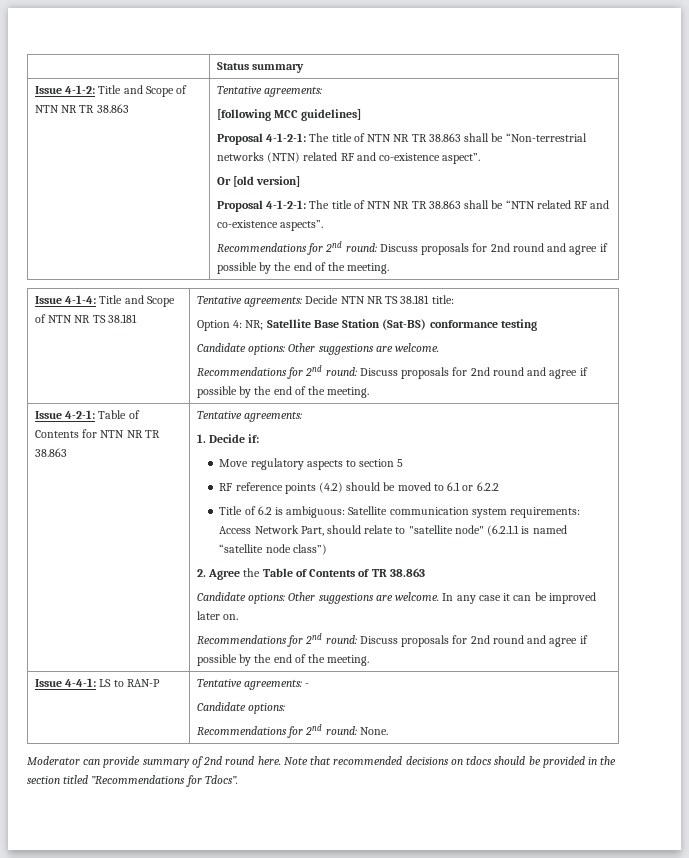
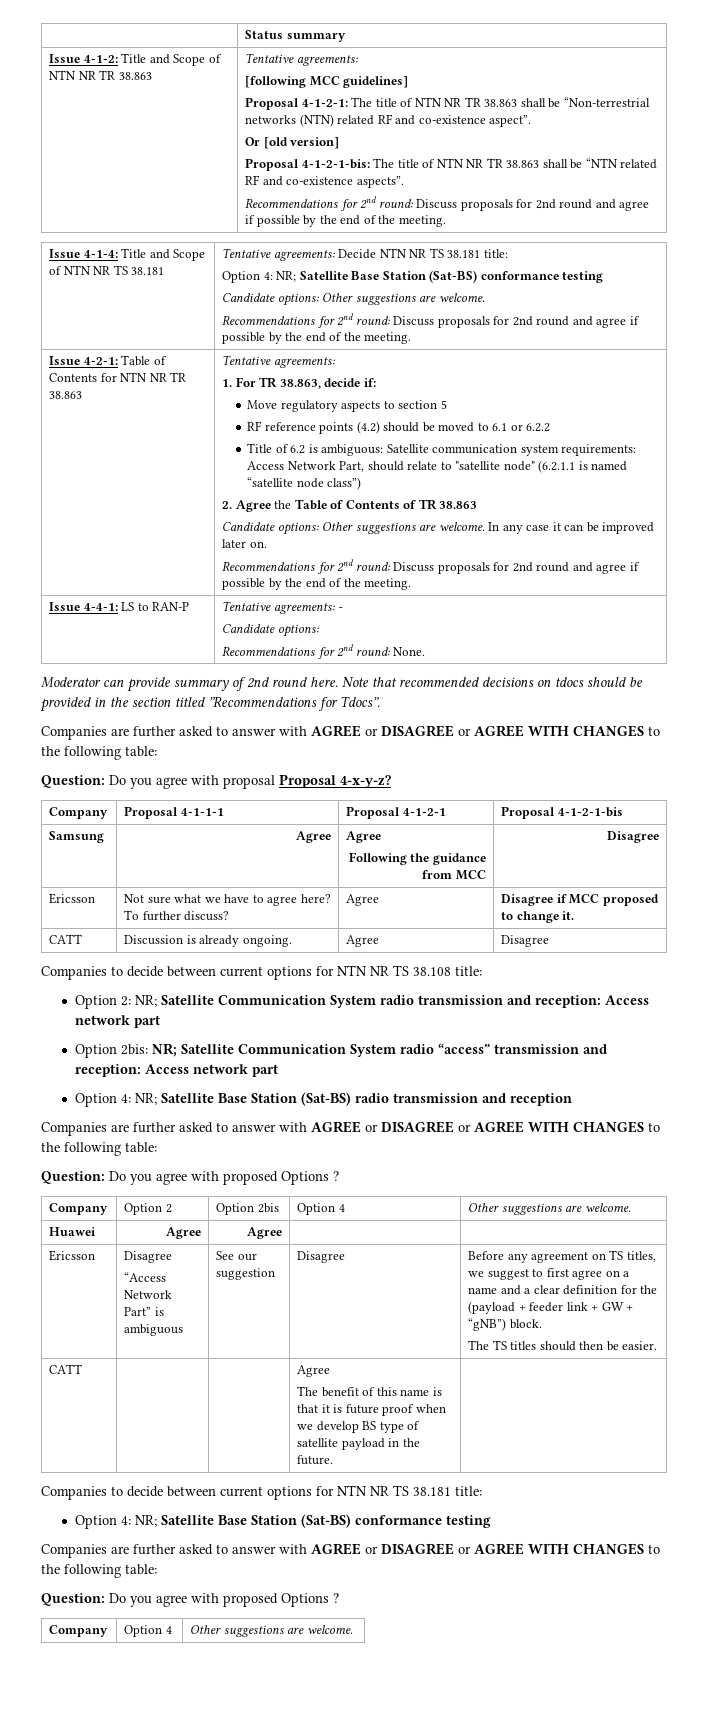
- Proposal 4-1-2-1: The title of NTN NR TR 38.863 shall be “NTN related RF and co-existence aspects”.
+ Proposal 4-1-2-1-bis: The title of NTN NR TR 38.863 shall be “NTN related RF and co-existence aspects”.
- 1. Decide if:
+ 1. For TR 38.863, decide if:
  Note that recommended decisions on tdocs should be provided in the section titled ”Recommendations for Tdocs”.
+ Companies are further asked to answer with AGREE or DISAGREE or AGREE WITH CHANGES to the following table:
+ Question: Do you agree with proposal Proposal 4-x-y-z?
+ Company | Proposal 4-1-1-1 | Proposal 4-1-2-1 | Proposal 4-1-2-1-bis
+ Samsung | Agree | Agree
+ Following the guidance from MCC | Disagree
+ Ericsson | Not sure what we have to agree here? To further discuss? | Agree | Disagree if MCC proposed to change it.
+ CATT | Discussion is already ongoing. | Agree | Disagree
+ Companies to decide between current options for NTN NR TS 38.108 title:
+ Option 2: NR; Satellite Communication System radio transmission and reception: Access network part
+ Option 2bis: NR; Satellite Communication System radio “access” transmission and reception: Access network part
+ Option 4: NR; Satellite Base Station (Sat-BS) radio transmission and reception
+ Companies are further asked to answer with AGREE or DISAGREE or AGREE WITH CHANGES to the following table:
+ Question: Do you agree with proposed Options ?
+ Company | Option 2 | Option 2bis | Option 4 | Other suggestions are welcome.
+ Huawei | Agree | Agree | |
+ Ericsson | Disagree
+ “Access Network Part” is ambiguous | See our suggestion | Disagree | Before any agreement on TS titles, we suggest to first agree on a name and a clear definition for the (payload + feeder link + GW + “gNB”) block.
+ The TS titles should then be easier.
+ CATT | | | Agree
+ The benefit of this name is that it is future proof when we develop BS type of satellite payload in the future. |
+ Companies to decide between current options for NTN NR TS 38.181 title:
+ Option 4: NR; Satellite Base Station (Sat-BS) conformance testing
+ Companies are further asked to answer with AGREE or DISAGREE or AGREE WITH CHANGES to the following table:
+ Question: Do you agree with proposed Options ?
+ Company | Option 4 | Other suggestions are welcome.

